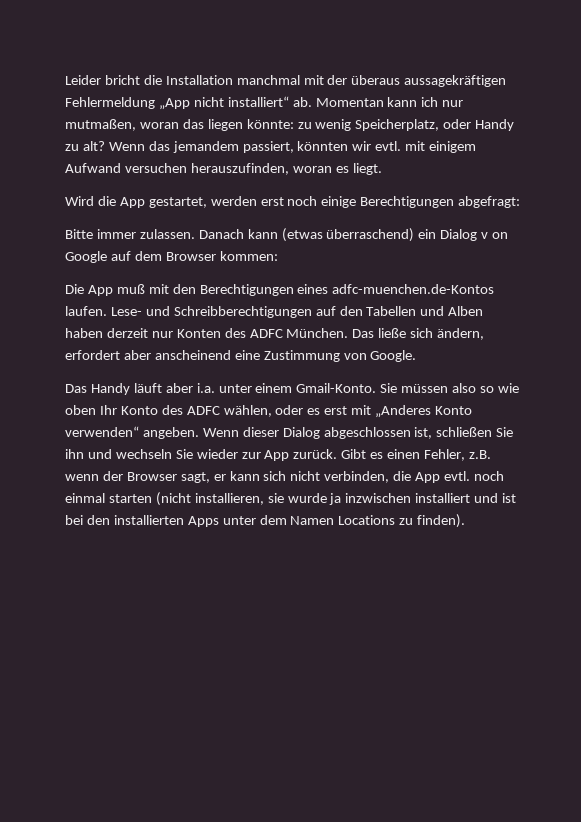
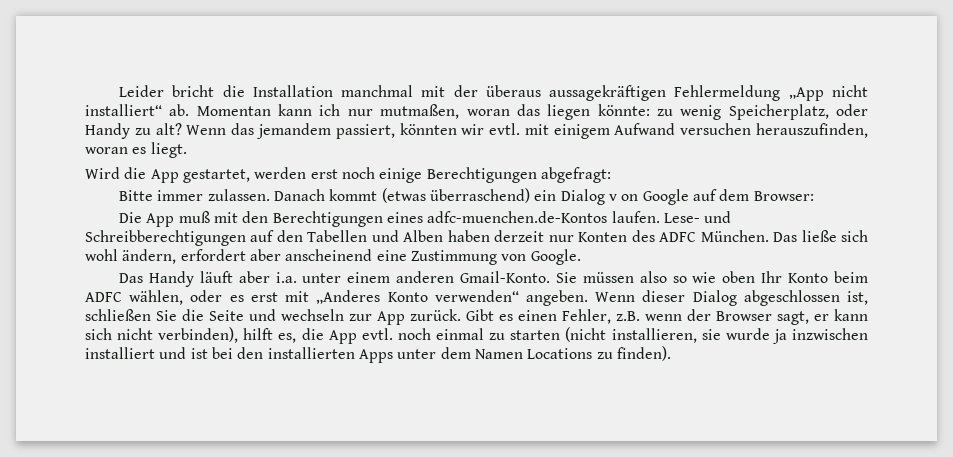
- Danach kann (etwas überraschend) ein Dialog v on Google auf dem Browser kommen:
+ Danach kommt (etwas überraschend) ein Dialog v on Google auf dem Browser:
- Das ließe sich ändern, erfordert aber anscheinend eine Zustimmung von Google.
+ Das ließe sich wohl ändern, erfordert aber anscheinend eine Zustimmung von Google.
- Das Handy läuft aber i.a. unter einem Gmail-Konto.
+ Das Handy läuft aber i.a. unter einem anderen Gmail-Konto.
- Sie müssen also so wie oben Ihr Konto des ADFC wählen, oder es erst mit „Anderes Konto verwenden“ angeben.
+ Sie müssen also so wie oben Ihr Konto beim ADFC wählen, oder es erst mit „Anderes Konto verwenden“ angeben.
- Wenn dieser Dialog abgeschlossen ist, schließen Sie ihn und wechseln Sie wieder zur App zurück.
+ Wenn dieser Dialog abgeschlossen ist, schließen Sie die Seite und wechseln zur App zurück.
- Gibt es einen Fehler, z.B. wenn der Browser sagt, er kann sich nicht verbinden, die App evtl. noch einmal starten (nicht installieren, sie wurde ja inzwischen installiert und ist bei den installierten Apps unter dem Namen Locations zu finden).
+ Gibt es einen Fehler, z.B. wenn der Browser sagt, er kann sich nicht verbinden), hilft es, die App evtl. noch einmal zu starten (nicht installieren, sie wurde ja inzwischen installiert und ist bei den installierten Apps unter dem Namen Locations zu finden).

